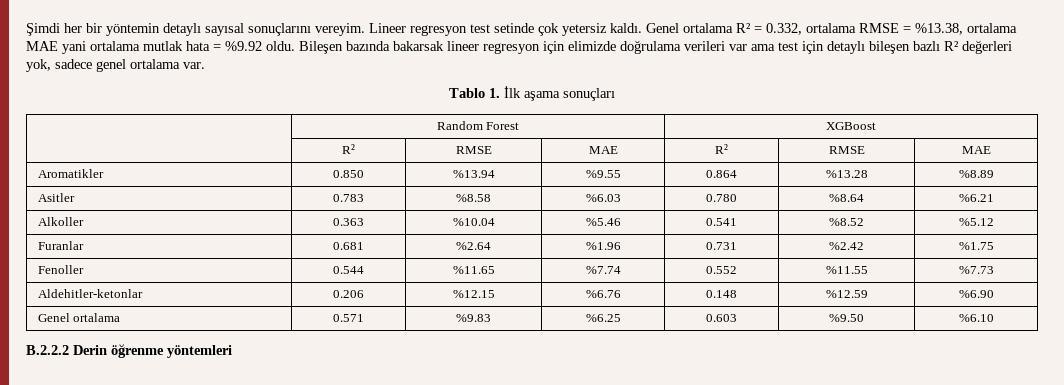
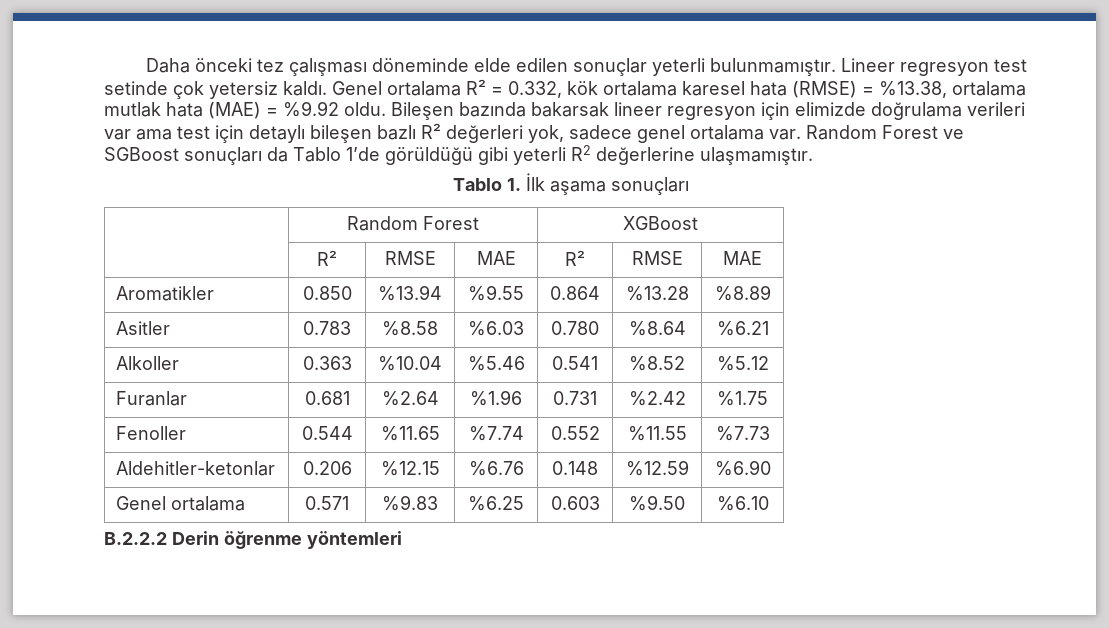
- Şimdi her bir yöntemin detaylı sayısal sonuçlarını vereyim.
+ Daha önceki tez çalışması döneminde elde edilen sonuçlar yeterli bulunmamıştır.
- Genel ortalama R² = 0.332, ortalama RMSE = %13.38, ortalama MAE yani ortalama mutlak hata = %9.92 oldu.
+ Genel ortalama R² = 0.332, kök ortalama karesel hata (RMSE) = %13.38, ortalama mutlak hata (MAE) = %9.92 oldu.
+ Random Forest ve SGBoost sonuçları da Tablo 1’de görüldüğü gibi yeterli R2 değerlerine ulaşmamıştır.

